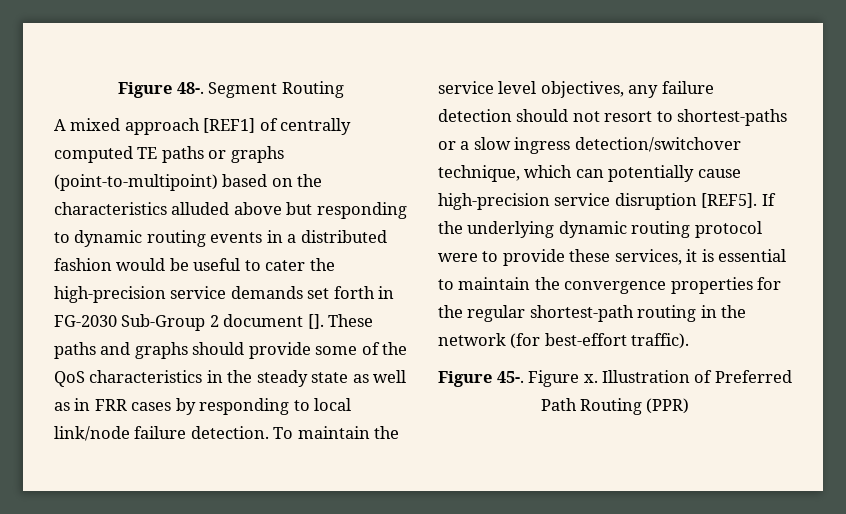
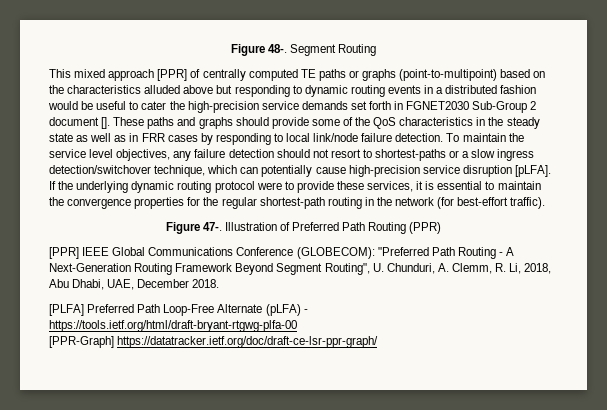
- A mixed approach [REF1] of centrally computed TE paths or graphs (point-to-multipoint) based on the characteristics alluded above but responding to dynamic routing events in a distributed fashion would be useful to cater the high-precision service demands set forth in FG-2030 Sub-Group 2 document [].
+ This mixed approach [PPR] of centrally computed TE paths or graphs (point-to-multipoint) based on the characteristics alluded above but responding to dynamic routing events in a distributed fashion would be useful to cater the high-precision service demands set forth in FGNET2030 Sub-Group 2 document [].
- To maintain the service level objectives, any failure detection should not resort to shortest-paths or a slow ingress detection/switchover technique, which can potentially cause high-precision service disruption [REF5].
+ To maintain the service level objectives, any failure detection should not resort to shortest-paths or a slow ingress detection/switchover technique, which can potentially cause high-precision service disruption [pLFA].
- Figure 45-. Figure x.
+ Figure 47-.
+ [PPR] IEEE Global Communications Conference (GLOBECOM): "Preferred Path Routing - A Next-Generation Routing Framework Beyond Segment Routing", U. Chunduri, A. Clemm, R. Li, 2018, Abu Dhabi, UAE, December 2018.
+ [PLFA] Preferred Path Loop-Free Alternate (pLFA) - https://tools.ietf.org/html/draft-bryant-rtgwg-plfa-00
+ [PPR-Graph] https://datatracker.ietf.org/doc/draft-ce-lsr-ppr-graph/

